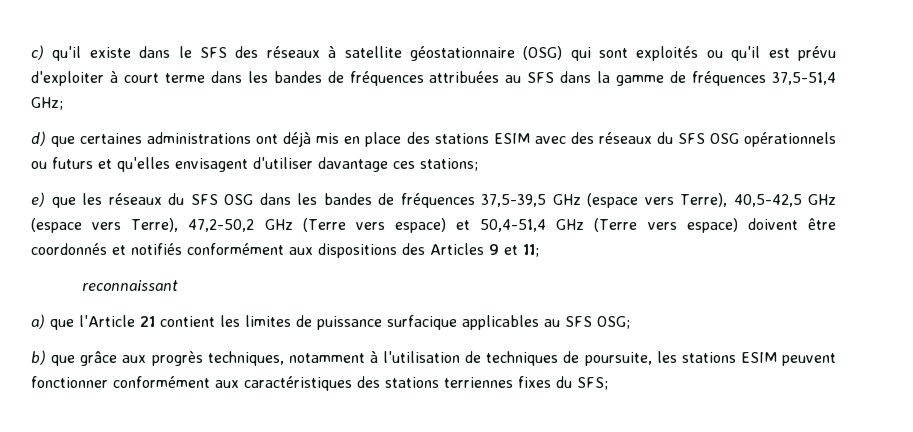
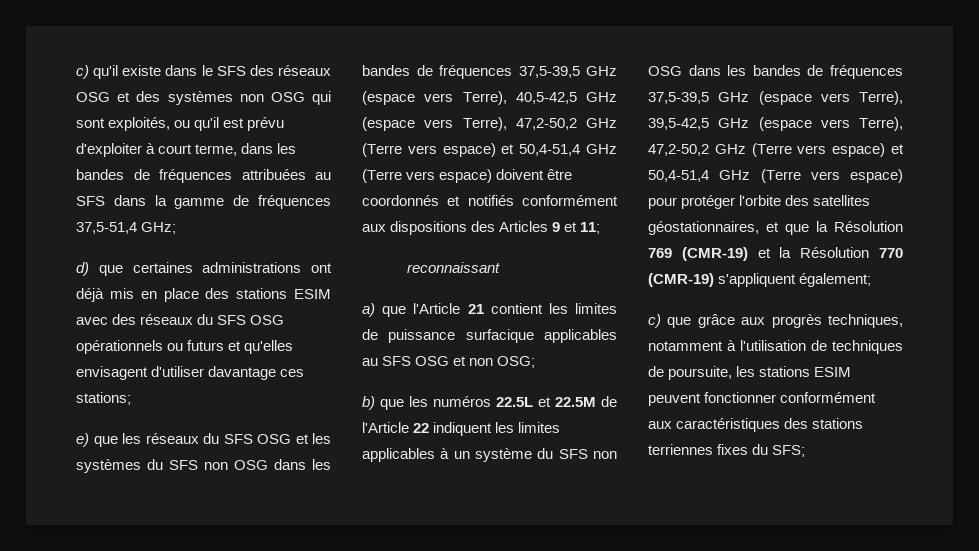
- c) qu'il existe dans le SFS des réseaux à satellite géostationnaire (OSG) qui sont exploités ou qu'il est prévu d'exploiter à court terme dans les bandes de fréquences attribuées au SFS dans la gamme de fréquences 37,5-51,4 GHz;
+ c) qu'il existe dans le SFS des réseaux OSG et des systèmes non OSG qui sont exploités, ou qu'il est prévu d'exploiter à court terme, dans les bandes de fréquences attribuées au SFS dans la gamme de fréquences 37,5-51,4 GHz;
- e) que les réseaux du SFS OSG dans les bandes de fréquences 37,5-39,5 GHz (espace vers Terre), 40,5-42,5 GHz (espace vers Terre), 47,2-50,2 GHz (Terre vers espace) et 50,4-51,4 GHz (Terre vers espace) doivent être coordonnés et notifiés conformément aux dispositions des Articles 9 et 11;
+ e) que les réseaux du SFS OSG et les systèmes du SFS non OSG dans les bandes de fréquences 37,5-39,5 GHz (espace vers Terre), 40,5-42,5 GHz (espace vers Terre), 47,2-50,2 GHz (Terre vers espace) et 50,4-51,4 GHz (Terre vers espace) doivent être coordonnés et notifiés conformément aux dispositions des Articles 9 et 11;
- a) que l'Article 21 contient les limites de puissance surfacique applicables au SFS OSG;
+ a) que l'Article 21 contient les limites de puissance surfacique applicables au SFS OSG et non OSG;
- b) que grâce aux progrès techniques, notamment à l'utilisation de techniques de poursuite, les stations ESIM peuvent fonctionner conformément aux caractéristiques des stations terriennes fixes du SFS;
+ b) que les numéros 22.5L et 22.5M de l'Article 22 indiquent les limites applicables à un système du SFS non OSG dans les bandes de fréquences 37,5-39,5 GHz (espace vers Terre), 39,5-42,5 GHz (espace vers Terre), 47,2-50,2 GHz (Terre vers espace) et 50,4-51,4 GHz (Terre vers espace) pour protéger l'orbite des satellites géostationnaires, et que la Résolution 769 (CMR-19) et la Résolution 770 (CMR-19) s'appliquent également;
+ c) que grâce aux progrès techniques, notamment à l'utilisation de techniques de poursuite, les stations ESIM peuvent fonctionner conformément aux caractéristiques des stations terriennes fixes du SFS;

